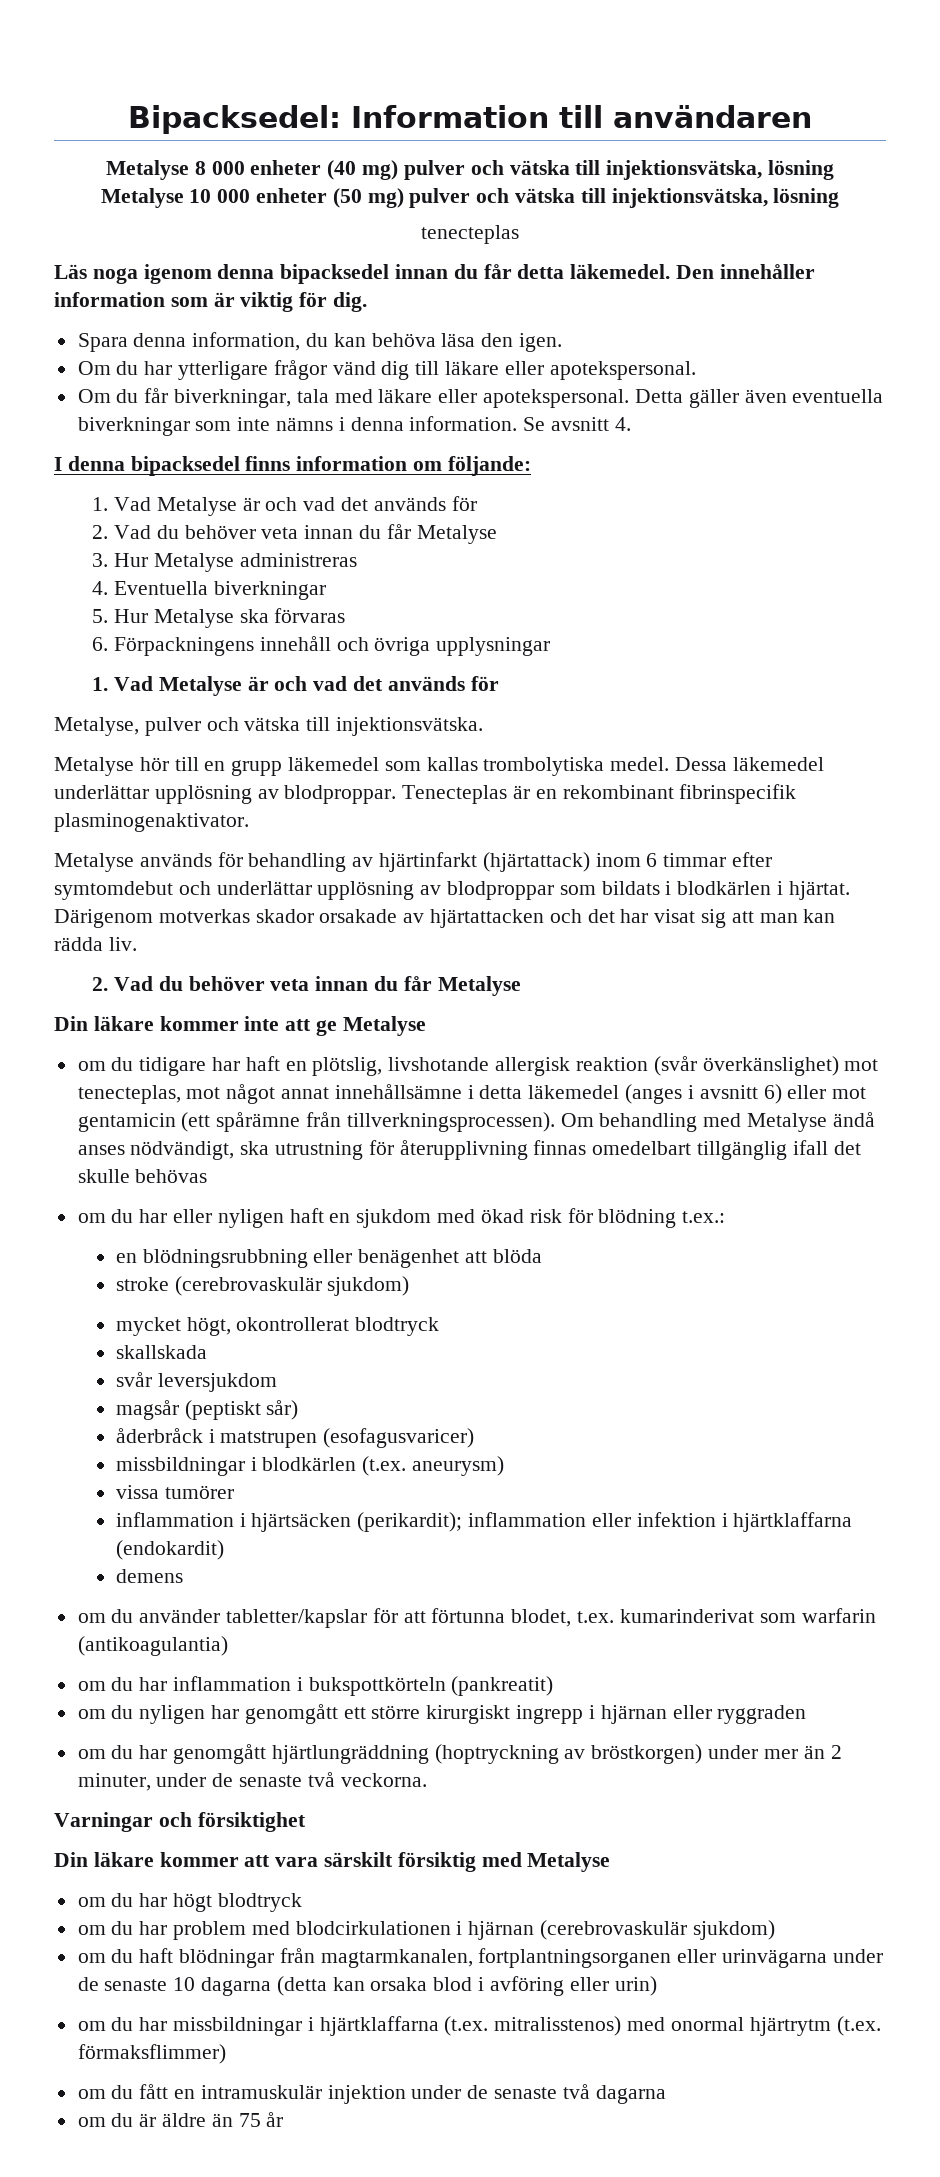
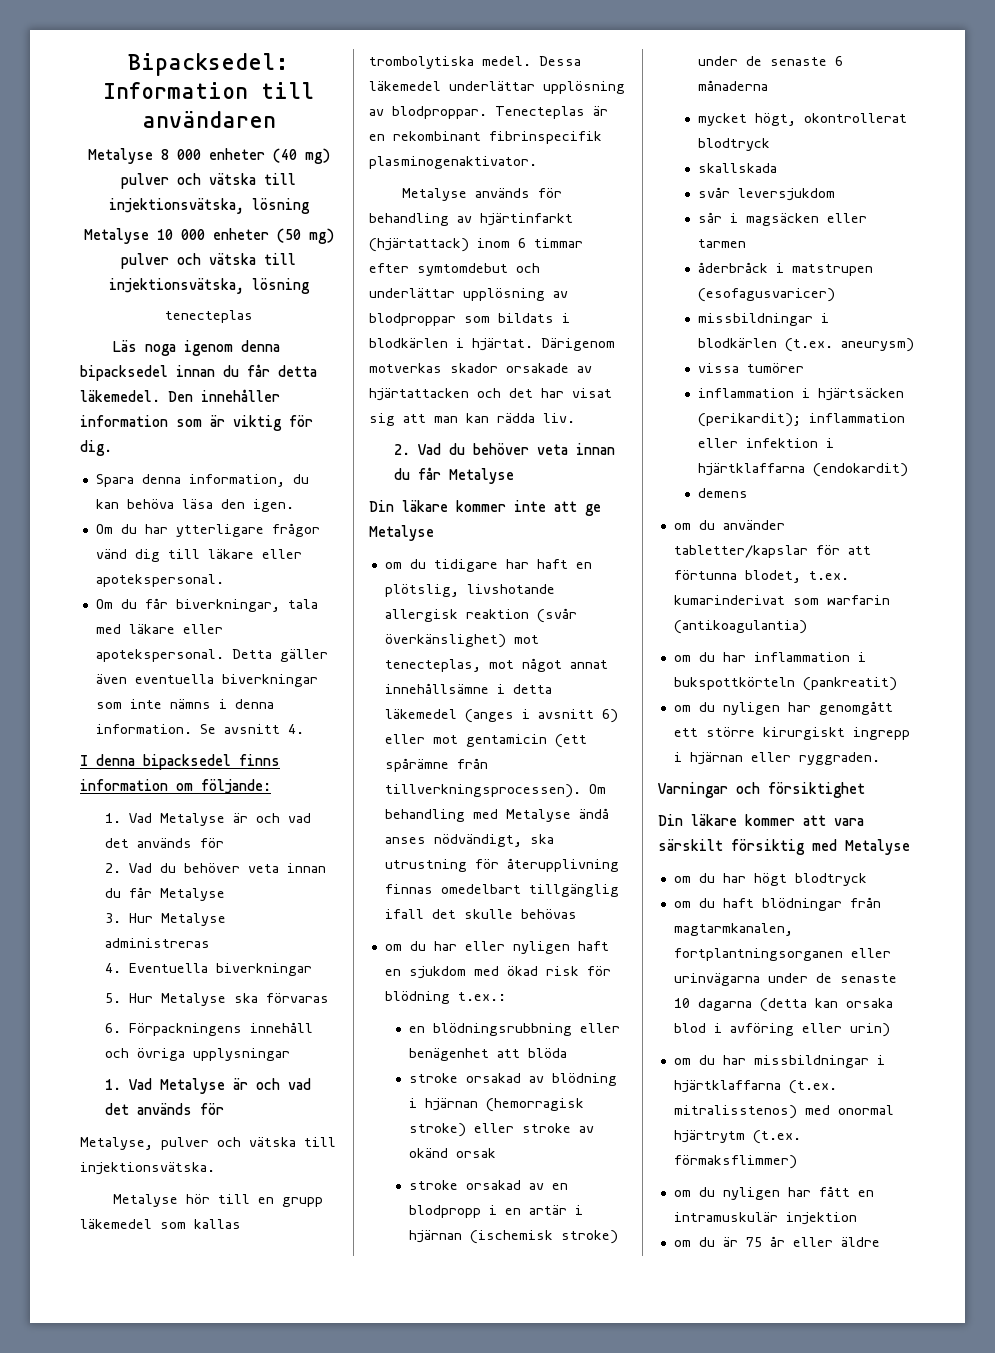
- stroke (cerebrovaskulär sjukdom)
+ stroke orsakad av blödning i hjärnan (hemorragisk stroke) eller stroke av okänd orsak
+ stroke orsakad av en blodpropp i en artär i hjärnan (ischemisk stroke) under de senaste 6 månaderna
- magsår (peptiskt sår)
+ sår i magsäcken eller tarmen
- om du nyligen har genomgått ett större kirurgiskt ingrepp i hjärnan eller ryggraden
- om du har genomgått hjärtlungräddning (hoptryckning av bröstkorgen) under mer än 2 minuter, under de senaste två veckorna.
+ om du nyligen har genomgått ett större kirurgiskt ingrepp i hjärnan eller ryggraden.
- om du har problem med blodcirkulationen i hjärnan (cerebrovaskulär sjukdom)
- om du fått en intramuskulär injektion under de senaste två dagarna
+ om du nyligen har fått en intramuskulär injektion
- om du är äldre än 75 år
+ om du är 75 år eller äldre

